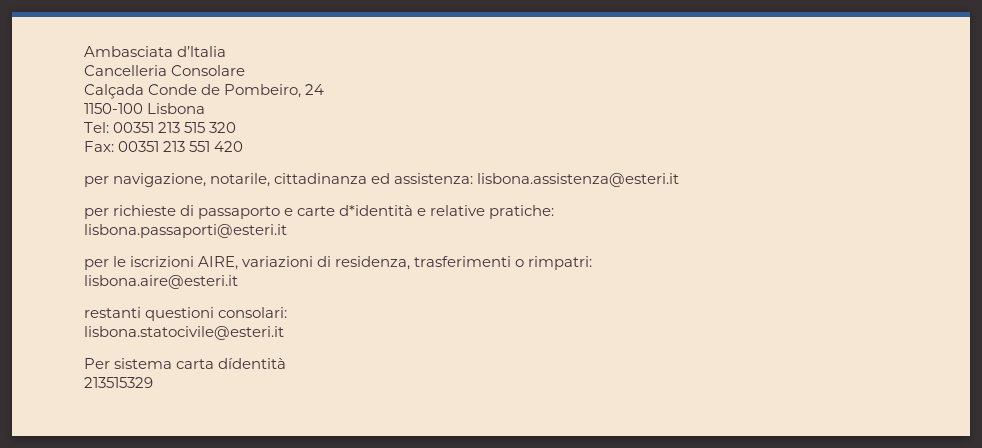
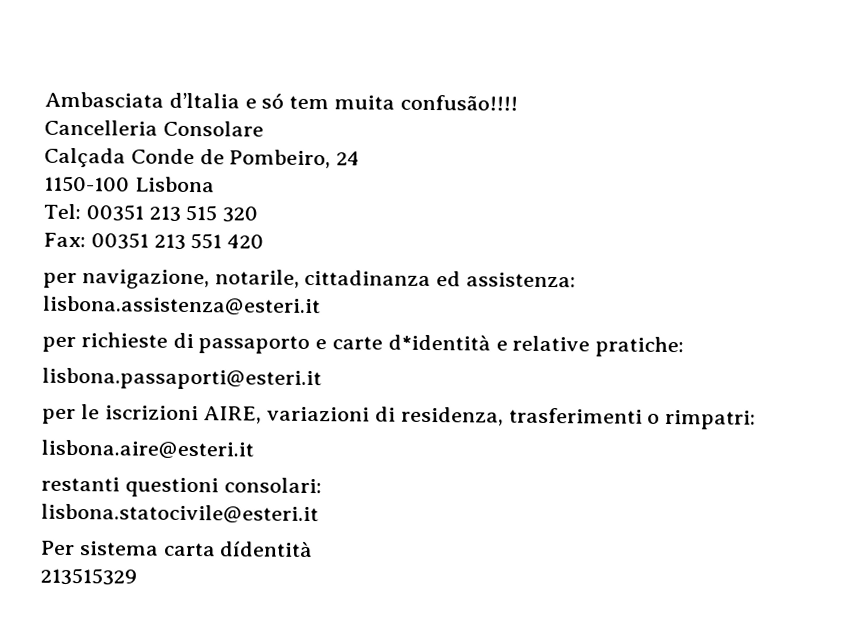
- Ambasciata d’ltalia
+ Ambasciata d’ltalia e só tem muita confusão!!!!

